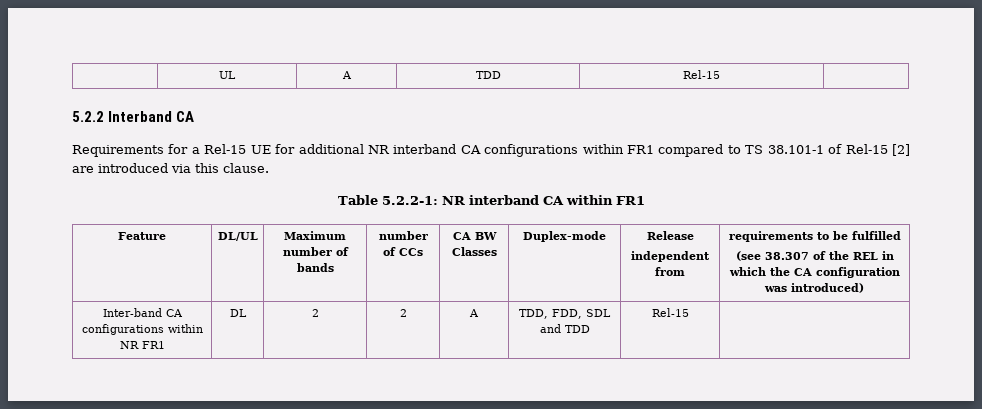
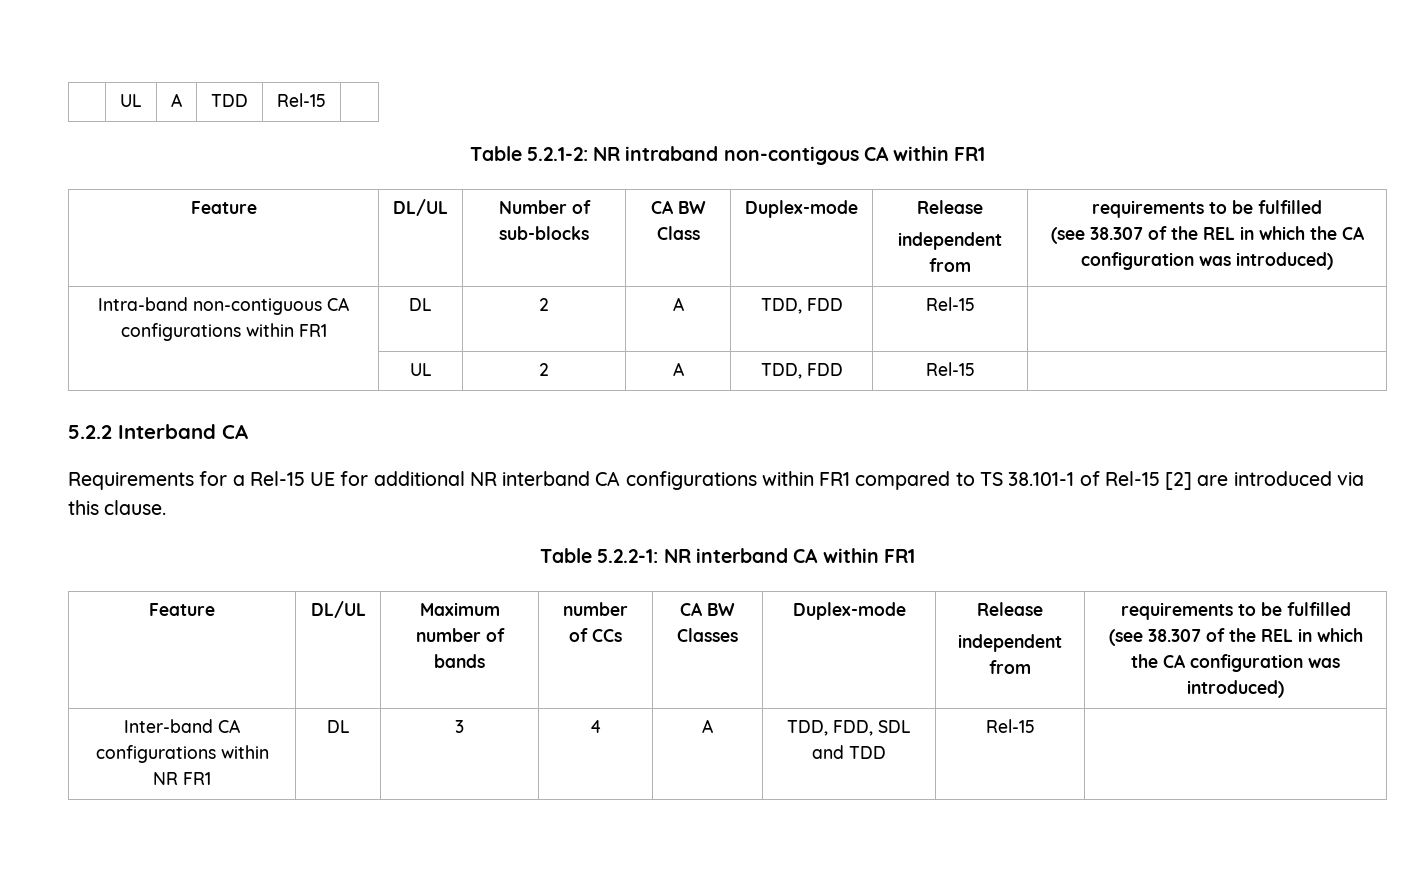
+ Table 5.2.1-2: NR intraband non-contigous CA within FR1
+ Feature | DL/UL | Number of sub-blocks | CA BW Class | Duplex-mode | Release
+ independent from | requirements to be fulfilled
+ (see 38.307 of the REL in which the CA configuration was introduced)
+ Intra-band non-contiguous CA configurations within FR1 | DL | 2 | A | TDD, FDD | Rel-15 |
+ | UL | 2 | A | TDD, FDD | Rel-15 |
- Inter-band CA configurations within NR FR1 | DL | 2 | 2 | A | TDD, FDD, SDL and TDD | Rel-15 |
+ Inter-band CA configurations within NR FR1 | DL | 3 | 4 | A | TDD, FDD, SDL and TDD | Rel-15 |

